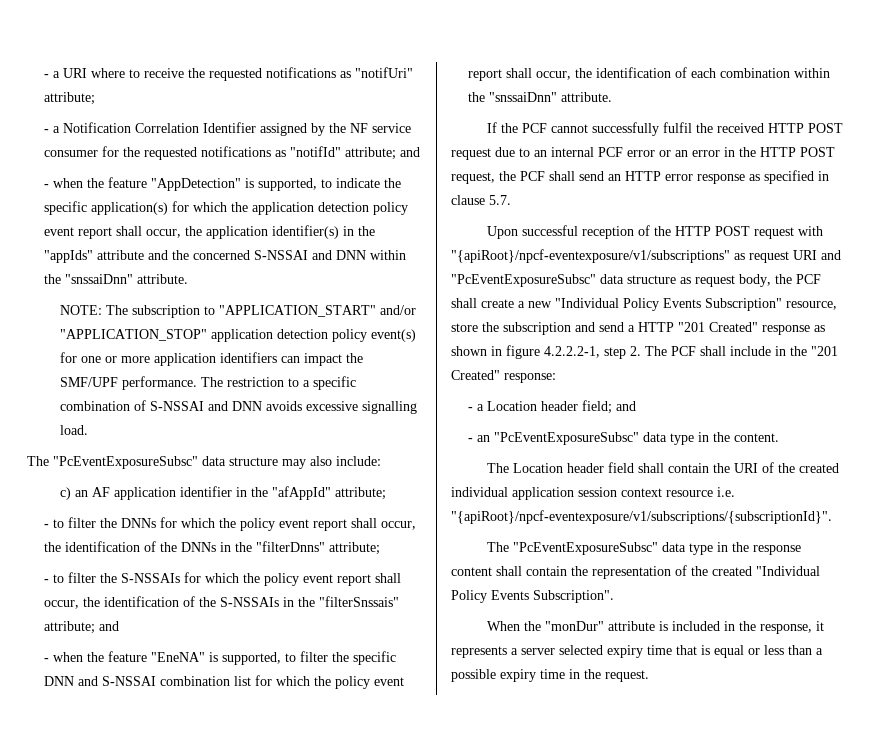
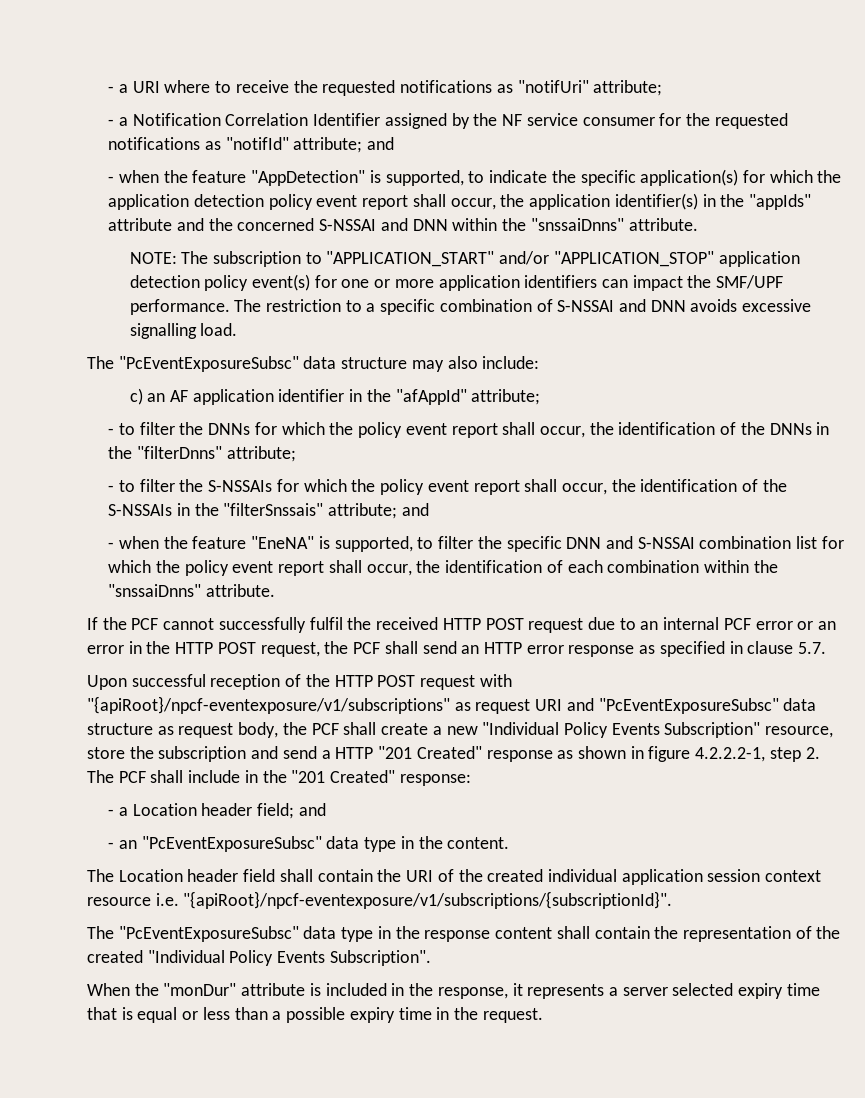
- - when the feature "AppDetection" is supported, to indicate the specific application(s) for which the application detection policy event report shall occur, the application identifier(s) in the "appIds" attribute and the concerned S-NSSAI and DNN within the "snssaiDnn" attribute.
+ - when the feature "AppDetection" is supported, to indicate the specific application(s) for which the application detection policy event report shall occur, the application identifier(s) in the "appIds" attribute and the concerned S-NSSAI and DNN within the "snssaiDnns" attribute.
- - when the feature "EneNA" is supported, to filter the specific DNN and S-NSSAI combination list for which the policy event report shall occur, the identification of each combination within the "snssaiDnn" attribute.
+ - when the feature "EneNA" is supported, to filter the specific DNN and S-NSSAI combination list for which the policy event report shall occur, the identification of each combination within the "snssaiDnns" attribute.

